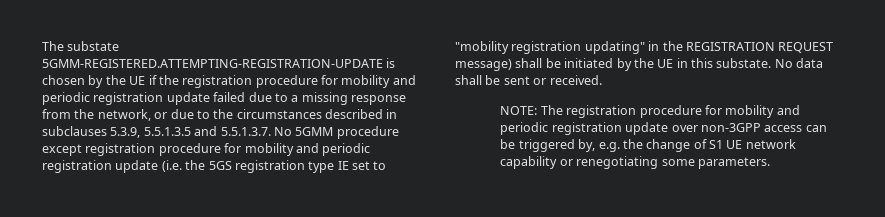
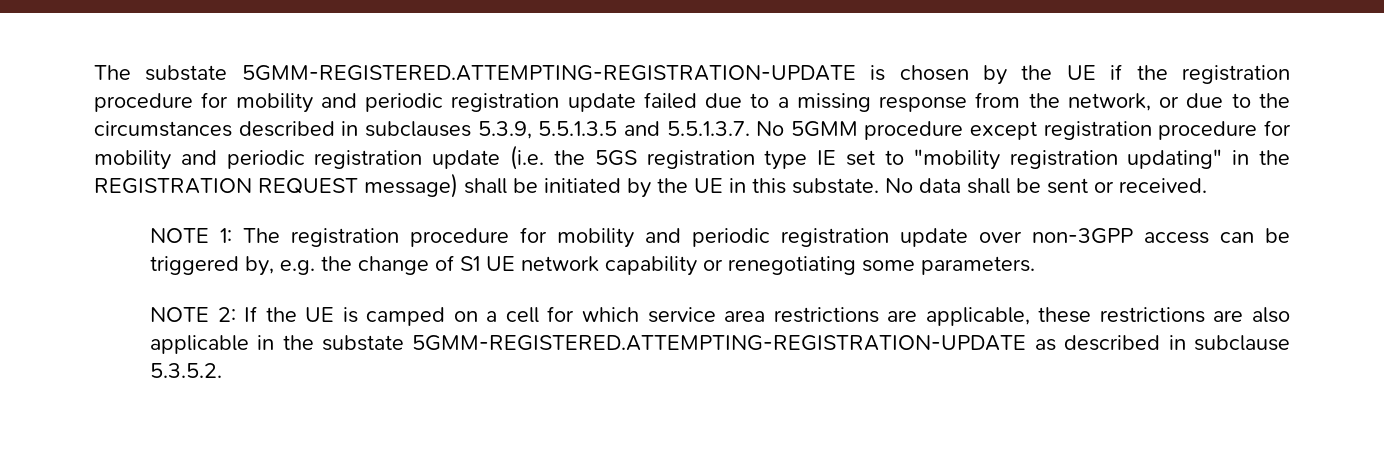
- NOTE: The registration procedure for mobility and periodic registration update over non-3GPP access can be triggered by, e.g. the change of S1 UE network capability or renegotiating some parameters.
+ NOTE 1: The registration procedure for mobility and periodic registration update over non-3GPP access can be triggered by, e.g. the change of S1 UE network capability or renegotiating some parameters.
+ NOTE 2: If the UE is camped on a cell for which service area restrictions are applicable, these restrictions are also applicable in the substate 5GMM-REGISTERED.ATTEMPTING-REGISTRATION-UPDATE as described in subclause 5.3.5.2.

